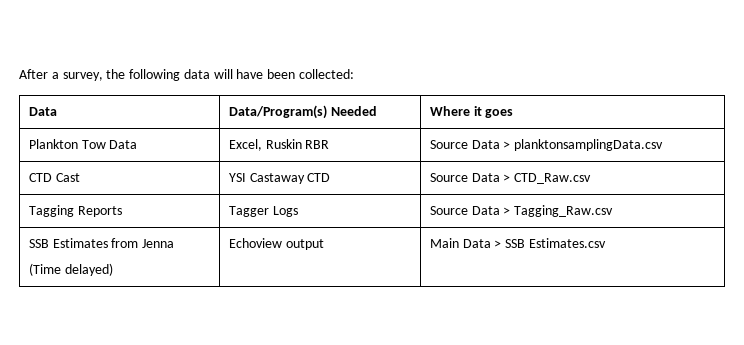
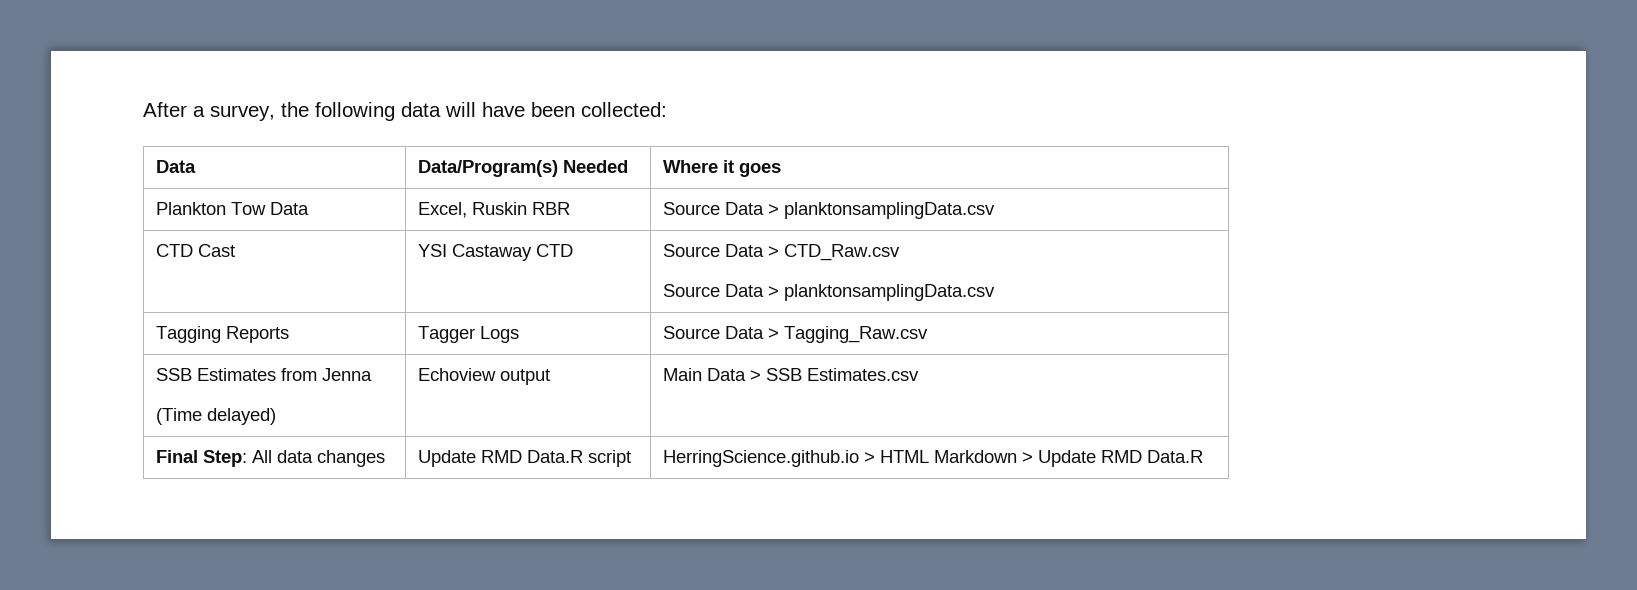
  CTD Cast | YSI Castaway CTD | Source Data > CTD_Raw.csv
+ Source Data > planktonsamplingData.csv
+ Final Step: All data changes | Update RMD Data.R script | HerringScience.github.io > HTML Markdown > Update RMD Data.R

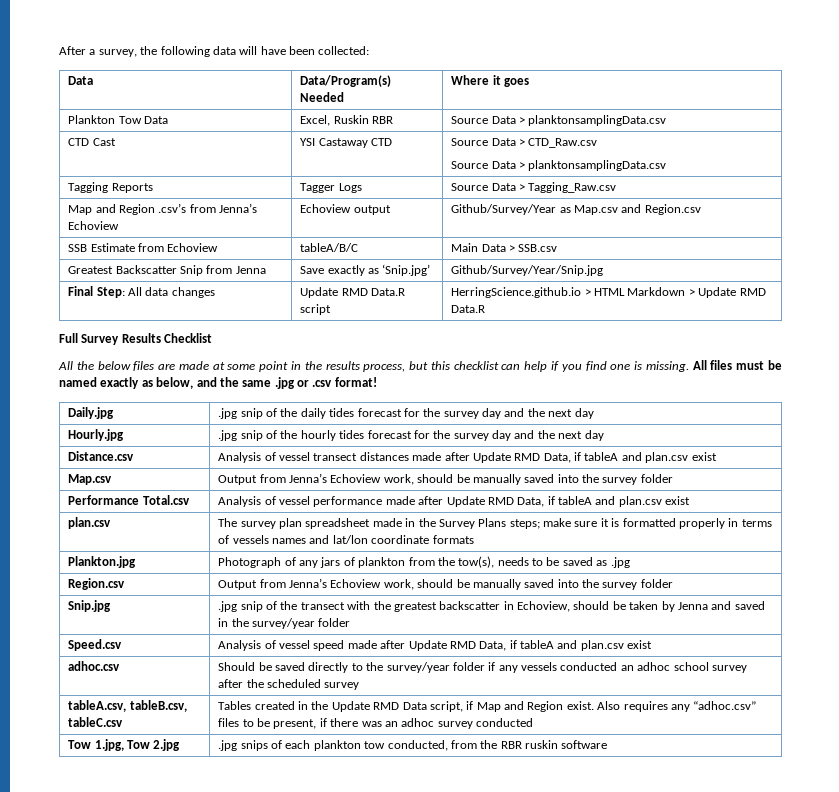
- SSB Estimates from Jenna
- (Time delayed) | Echoview output | Main Data > SSB Estimates.csv
+ Map and Region .csv’s from Jenna’s Echoview | Echoview output | Github/Survey/Year as Map.csv and Region.csv
+ SSB Estimate from Echoview | tableA/B/C | Main Data > SSB.csv
+ Greatest Backscatter Snip from Jenna | Save exactly as ‘Snip.jpg’ | Github/Survey/Year/Snip.jpg
+ Full Survey Results Checklist
+ All the below files are made at some point in the results process, but this checklist can help if you find one is missing. All files must be named exactly as below, and the same .jpg or .csv format!
+ Daily.jpg | .jpg snip of the daily tides forecast for the survey day and the next day
+ Hourly.jpg | .jpg snip of the hourly tides forecast for the survey day and the next day
+ Distance.csv | Analysis of vessel transect distances made after Update RMD Data, if tableA and plan.csv exist
+ Map.csv | Output from Jenna’s Echoview work, should be manually saved into the survey folder
+ Performance Total.csv | Analysis of vessel performance made after Update RMD Data, if tableA and plan.csv exist
+ plan.csv | The survey plan spreadsheet made in the Survey Plans steps; make sure it is formatted properly in terms of vessels names and lat/lon coordinate formats
+ Plankton.jpg | Photograph of any jars of plankton from the tow(s), needs to be saved as .jpg
+ Region.csv | Output from Jenna’s Echoview work, should be manually saved into the survey folder
+ Snip.jpg | .jpg snip of the transect with the greatest backscatter in Echoview, should be taken by Jenna and saved in the survey/year folder
+ Speed.csv | Analysis of vessel speed made after Update RMD Data, if tableA and plan.csv exist
+ adhoc.csv | Should be saved directly to the survey/year folder if any vessels conducted an adhoc school survey after the scheduled survey
+ tableA.csv, tableB.csv, tableC.csv | Tables created in the Update RMD Data script, if Map and Region exist. Also requires any “adhoc.csv” files to be present, if there was an adhoc survey conducted
+ Tow 1.jpg, Tow 2.jpg | .jpg snips of each plankton tow conducted, from the RBR ruskin software

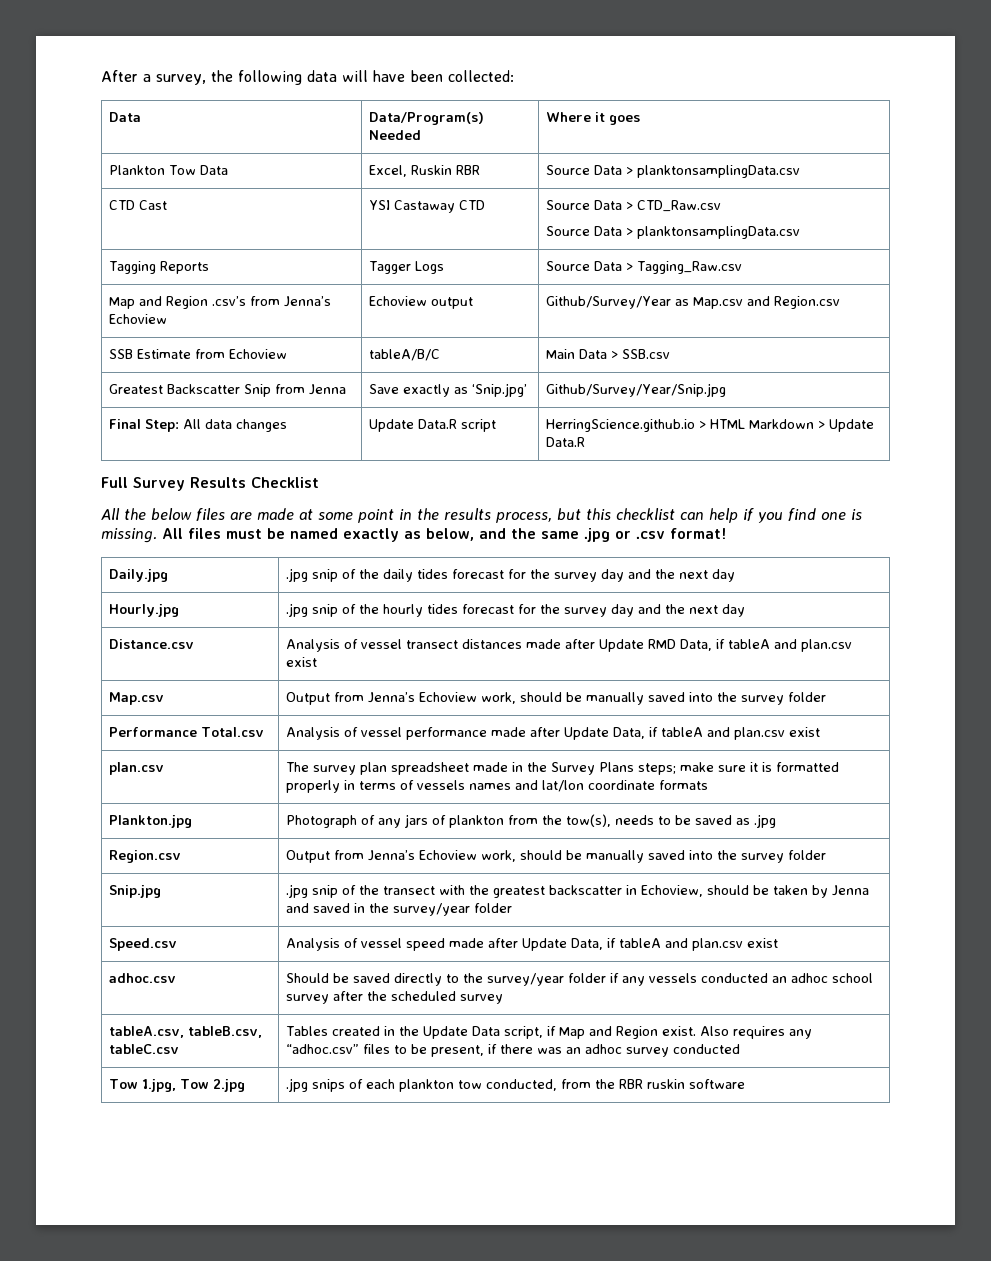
- Final Step: All data changes | Update RMD Data.R script | HerringScience.github.io > HTML Markdown > Update RMD Data.R
+ Final Step: All data changes | Update Data.R script | HerringScience.github.io > HTML Markdown > Update Data.R
- Performance Total.csv | Analysis of vessel performance made after Update RMD Data, if tableA and plan.csv exist
+ Performance Total.csv | Analysis of vessel performance made after Update Data, if tableA and plan.csv exist
- Speed.csv | Analysis of vessel speed made after Update RMD Data, if tableA and plan.csv exist
+ Speed.csv | Analysis of vessel speed made after Update Data, if tableA and plan.csv exist
- tableA.csv, tableB.csv, tableC.csv | Tables created in the Update RMD Data script, if Map and Region exist. Also requires any “adhoc.csv” files to be present, if there was an adhoc survey conducted
+ tableA.csv, tableB.csv, tableC.csv | Tables created in the Update Data script, if Map and Region exist. Also requires any “adhoc.csv” files to be present, if there was an adhoc survey conducted

